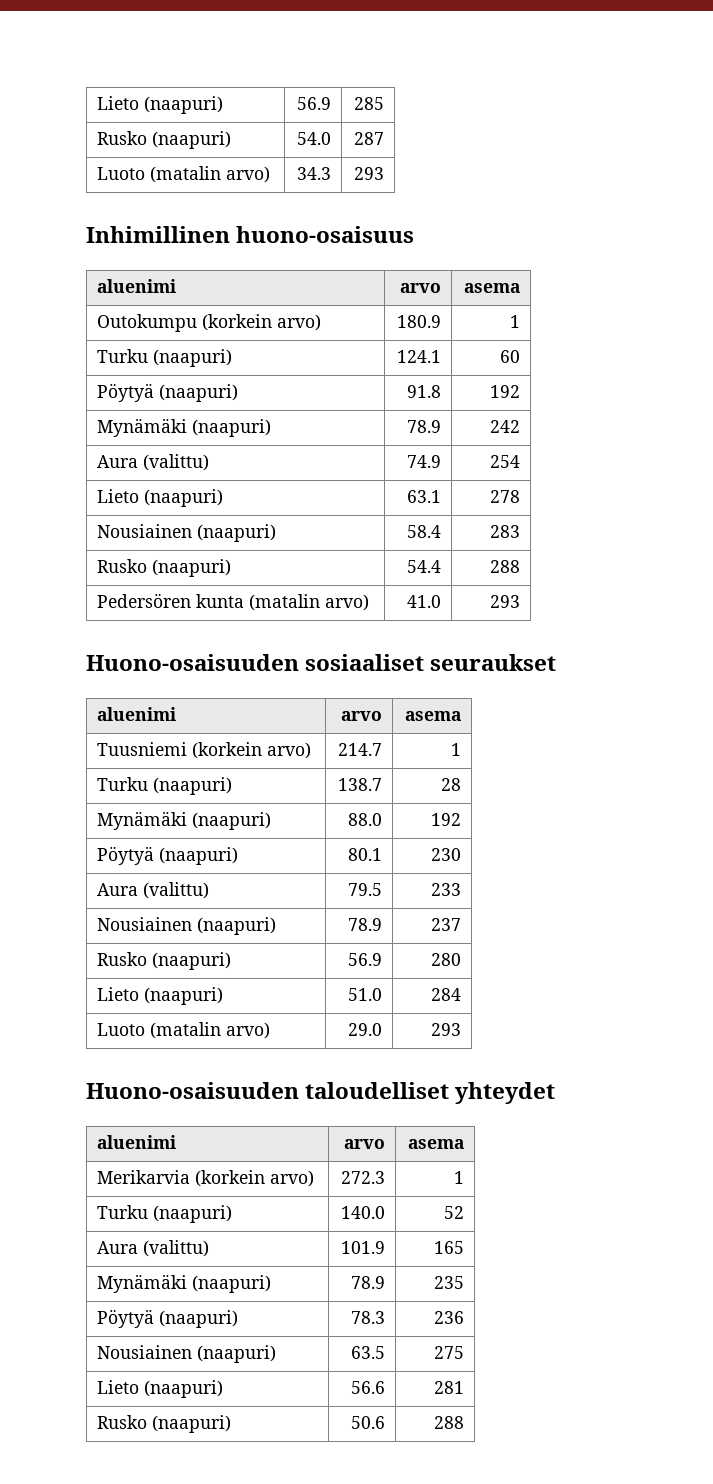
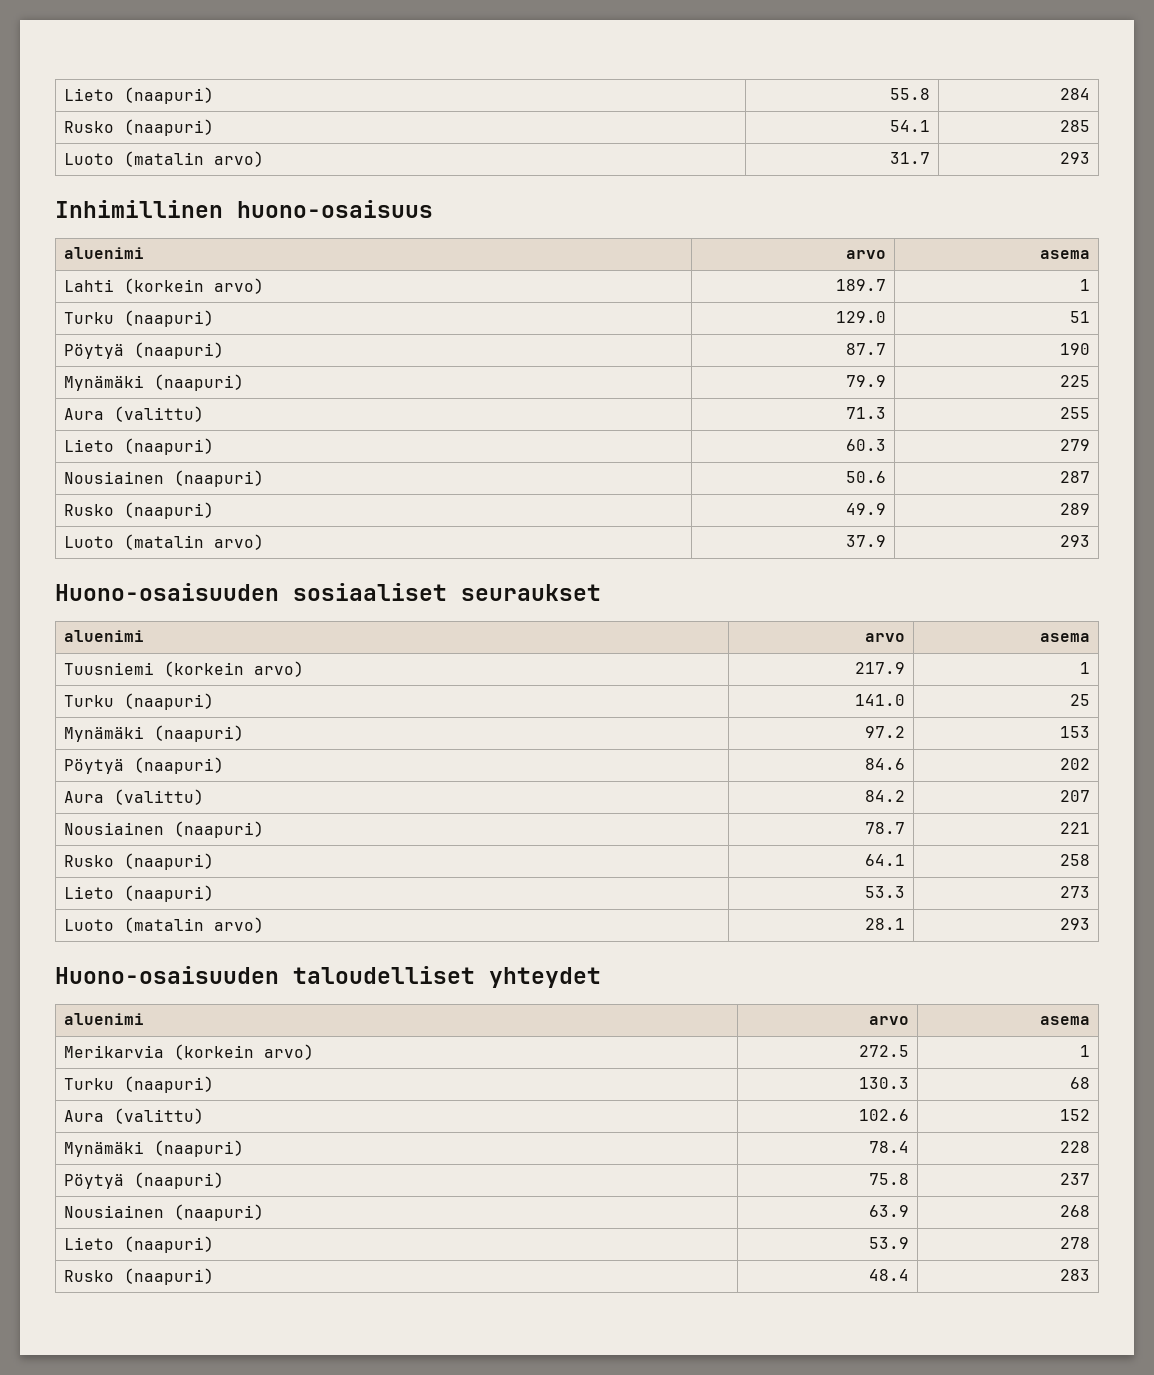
- Lieto (naapuri) | 56.9 | 285
- Rusko (naapuri) | 54.0 | 287
- Luoto (matalin arvo) | 34.3 | 293
+ Lieto (naapuri) | 55.8 | 284
+ Rusko (naapuri) | 54.1 | 285
+ Luoto (matalin arvo) | 31.7 | 293
- Outokumpu (korkein arvo) | 180.9 | 1
- Turku (naapuri) | 124.1 | 60
- Pöytyä (naapuri) | 91.8 | 192
- Mynämäki (naapuri) | 78.9 | 242
- Aura (valittu) | 74.9 | 254
- Lieto (naapuri) | 63.1 | 278
- Nousiainen (naapuri) | 58.4 | 283
- Rusko (naapuri) | 54.4 | 288
- Pedersören kunta (matalin arvo) | 41.0 | 293
+ Lahti (korkein arvo) | 189.7 | 1
+ Turku (naapuri) | 129.0 | 51
+ Pöytyä (naapuri) | 87.7 | 190
+ Mynämäki (naapuri) | 79.9 | 225
+ Aura (valittu) | 71.3 | 255
+ Lieto (naapuri) | 60.3 | 279
+ Nousiainen (naapuri) | 50.6 | 287
+ Rusko (naapuri) | 49.9 | 289
+ Luoto (matalin arvo) | 37.9 | 293
- Tuusniemi (korkein arvo) | 214.7 | 1
- Turku (naapuri) | 138.7 | 28
- Mynämäki (naapuri) | 88.0 | 192
- Pöytyä (naapuri) | 80.1 | 230
- Aura (valittu) | 79.5 | 233
- Nousiainen (naapuri) | 78.9 | 237
- Rusko (naapuri) | 56.9 | 280
- Lieto (naapuri) | 51.0 | 284
- Luoto (matalin arvo) | 29.0 | 293
+ Tuusniemi (korkein arvo) | 217.9 | 1
+ Turku (naapuri) | 141.0 | 25
+ Mynämäki (naapuri) | 97.2 | 153
+ Pöytyä (naapuri) | 84.6 | 202
+ Aura (valittu) | 84.2 | 207
+ Nousiainen (naapuri) | 78.7 | 221
+ Rusko (naapuri) | 64.1 | 258
+ Lieto (naapuri) | 53.3 | 273
+ Luoto (matalin arvo) | 28.1 | 293
- Merikarvia (korkein arvo) | 272.3 | 1
- Turku (naapuri) | 140.0 | 52
- Aura (valittu) | 101.9 | 165
- Mynämäki (naapuri) | 78.9 | 235
- Pöytyä (naapuri) | 78.3 | 236
- Nousiainen (naapuri) | 63.5 | 275
- Lieto (naapuri) | 56.6 | 281
- Rusko (naapuri) | 50.6 | 288
+ Merikarvia (korkein arvo) | 272.5 | 1
+ Turku (naapuri) | 130.3 | 68
+ Aura (valittu) | 102.6 | 152
+ Mynämäki (naapuri) | 78.4 | 228
+ Pöytyä (naapuri) | 75.8 | 237
+ Nousiainen (naapuri) | 63.9 | 268
+ Lieto (naapuri) | 53.9 | 278
+ Rusko (naapuri) | 48.4 | 283

